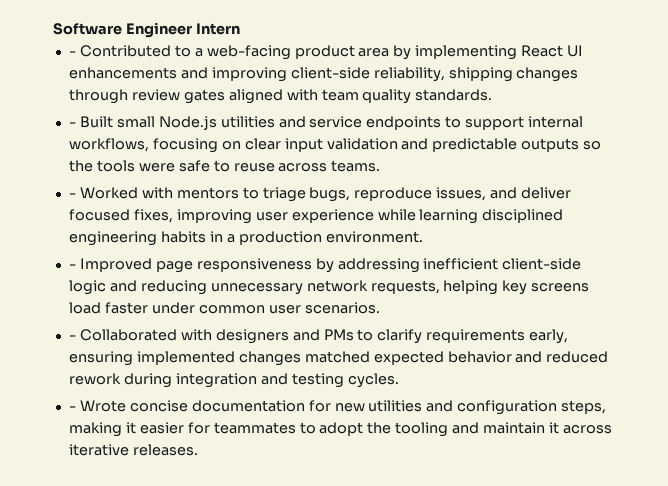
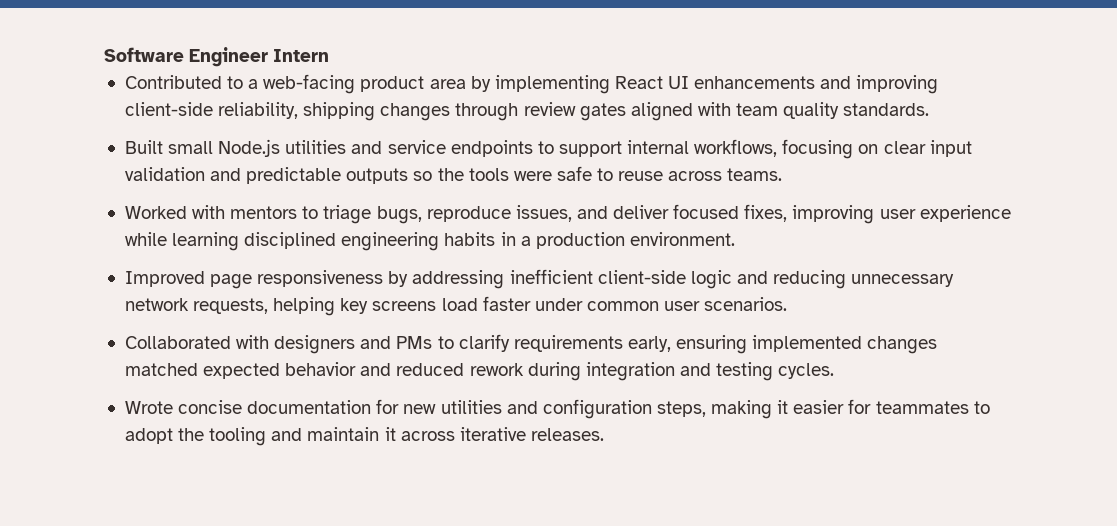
- - Contributed to a web-facing product area by implementing React UI enhancements and improving client-side reliability, shipping changes through review gates aligned with team quality standards.
+ Contributed to a web-facing product area by implementing React UI enhancements and improving client-side reliability, shipping changes through review gates aligned with team quality standards.
- - Built small Node.js utilities and service endpoints to support internal workflows, focusing on clear input validation and predictable outputs so the tools were safe to reuse across teams.
+ Built small Node.js utilities and service endpoints to support internal workflows, focusing on clear input validation and predictable outputs so the tools were safe to reuse across teams.
- - Worked with mentors to triage bugs, reproduce issues, and deliver focused fixes, improving user experience while learning disciplined engineering habits in a production environment.
+ Worked with mentors to triage bugs, reproduce issues, and deliver focused fixes, improving user experience while learning disciplined engineering habits in a production environment.
- - Improved page responsiveness by addressing inefficient client-side logic and reducing unnecessary network requests, helping key screens load faster under common user scenarios.
+ Improved page responsiveness by addressing inefficient client-side logic and reducing unnecessary network requests, helping key screens load faster under common user scenarios.
- - Collaborated with designers and PMs to clarify requirements early, ensuring implemented changes matched expected behavior and reduced rework during integration and testing cycles.
+ Collaborated with designers and PMs to clarify requirements early, ensuring implemented changes matched expected behavior and reduced rework during integration and testing cycles.
- - Wrote concise documentation for new utilities and configuration steps, making it easier for teammates to adopt the tooling and maintain it across iterative releases.
+ Wrote concise documentation for new utilities and configuration steps, making it easier for teammates to adopt the tooling and maintain it across iterative releases.

